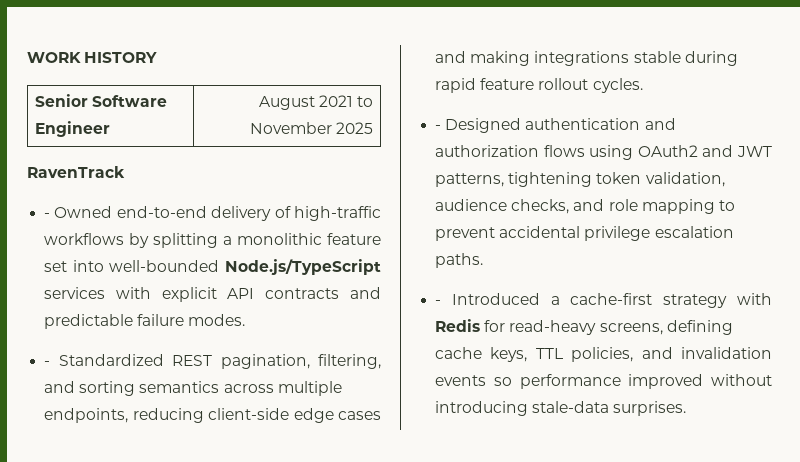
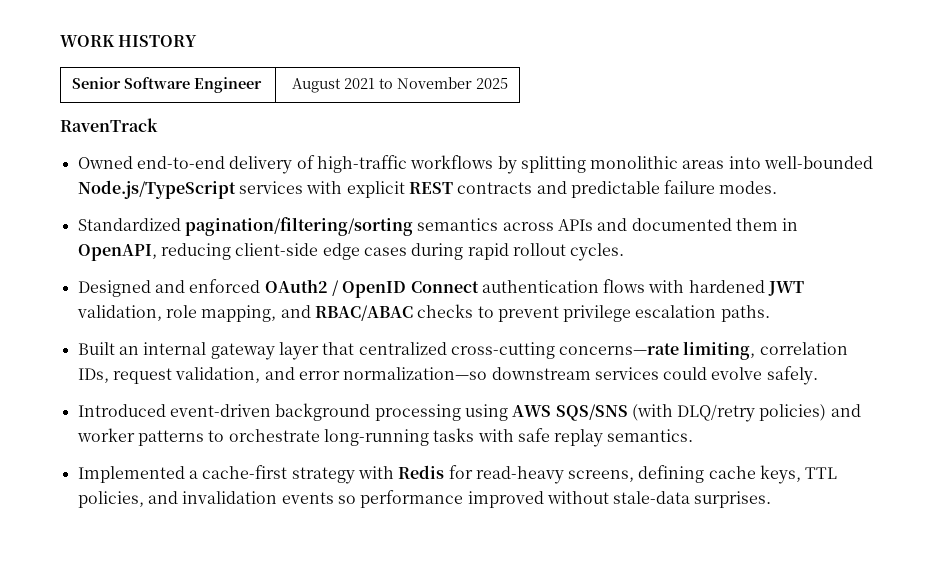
- - Owned end-to-end delivery of high-traffic workflows by splitting a monolithic feature set into well-bounded Node.js/TypeScript services with explicit API contracts and predictable failure modes.
+ Owned end-to-end delivery of high-traffic workflows by splitting monolithic areas into well-bounded Node.js/TypeScript services with explicit REST contracts and predictable failure modes.
- - Standardized REST pagination, filtering, and sorting semantics across multiple endpoints, reducing client-side edge cases and making integrations stable during rapid feature rollout cycles.
+ Standardized pagination/filtering/sorting semantics across APIs and documented them in OpenAPI, reducing client-side edge cases during rapid rollout cycles.
- - Designed authentication and authorization flows using OAuth2 and JWT patterns, tightening token validation, audience checks, and role mapping to prevent accidental privilege escalation paths.
+ Designed and enforced OAuth2 / OpenID Connect authentication flows with hardened JWT validation, role mapping, and RBAC/ABAC checks to prevent privilege escalation paths.
- - Introduced a cache-first strategy with Redis for read-heavy screens, defining cache keys, TTL policies, and invalidation events so performance improved without introducing stale-data surprises.
+ Built an internal gateway layer that centralized cross-cutting concerns—rate limiting, correlation IDs, request validation, and error normalization—so downstream services could evolve safely.
+ Introduced event-driven background processing using AWS SQS/SNS (with DLQ/retry policies) and worker patterns to orchestrate long-running tasks with safe replay semantics.
+ Implemented a cache-first strategy with Redis for read-heavy screens, defining cache keys, TTL policies, and invalidation events so performance improved without stale-data surprises.

